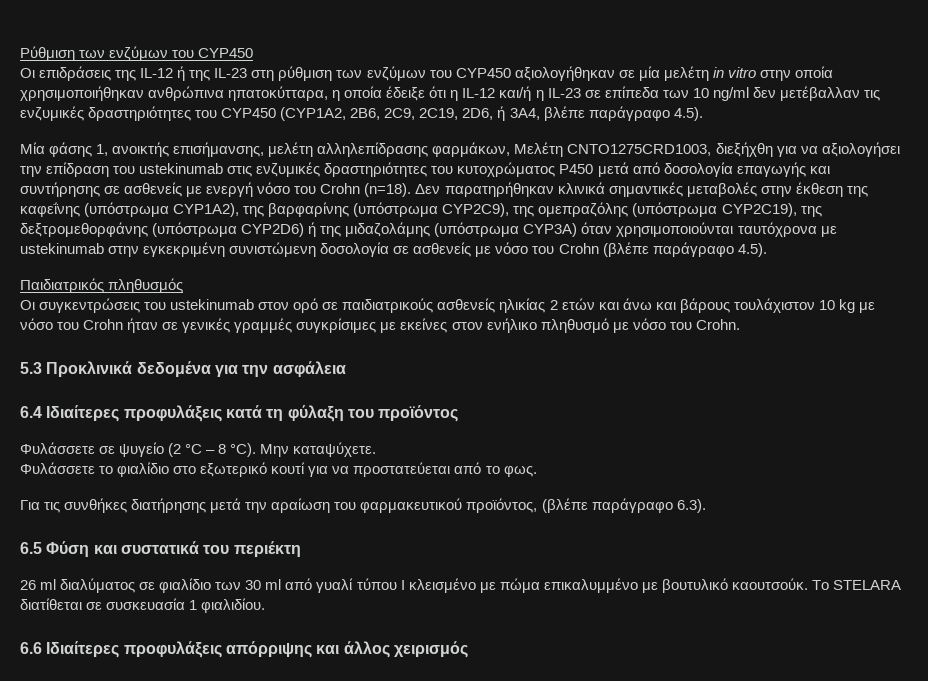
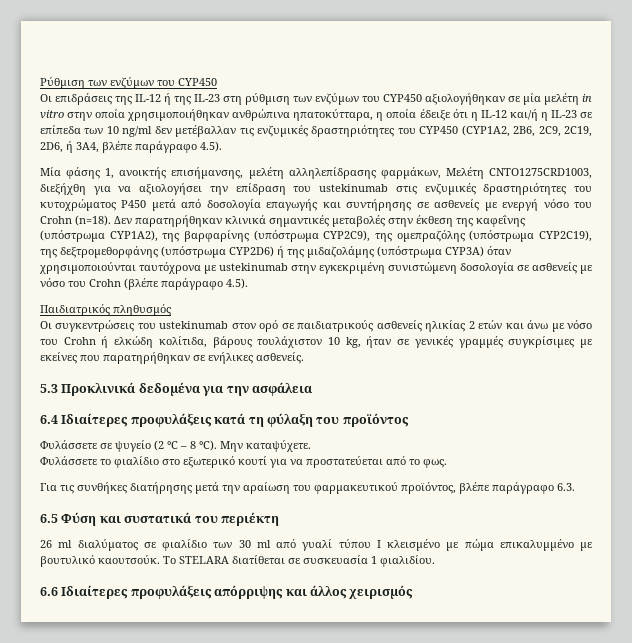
- Οι συγκεντρώσεις του ustekinumab στον ορό σε παιδιατρικούς ασθενείς ηλικίας 2 ετών και άνω και βάρους τουλάχιστον 10 kg με νόσο του Crohn ήταν σε γενικές γραμμές συγκρίσιμες με εκείνες στον ενήλικο πληθυσμό με νόσο του Crohn.
+ Οι συγκεντρώσεις του ustekinumab στον ορό σε παιδιατρικούς ασθενείς ηλικίας 2 ετών και άνω με νόσο του Crohn ή ελκώδη κολίτιδα, βάρους τουλάχιστον 10 kg, ήταν σε γενικές γραμμές συγκρίσιμες με εκείνες που παρατηρήθηκαν σε ενήλικες ασθενείς.
- Για τις συνθήκες διατήρησης μετά την αραίωση του φαρμακευτικού προϊόντος, (βλέπε παράγραφο 6.3).
+ Για τις συνθήκες διατήρησης μετά την αραίωση του φαρμακευτικού προϊόντος, βλέπε παράγραφο 6.3.

